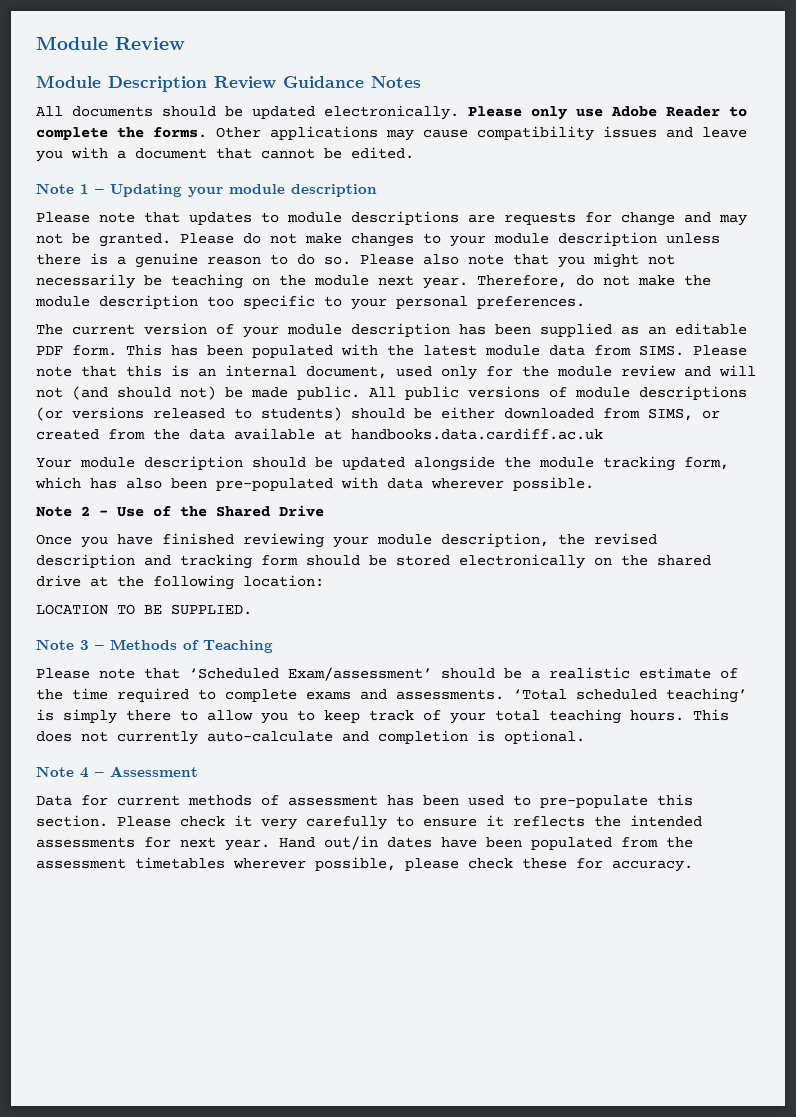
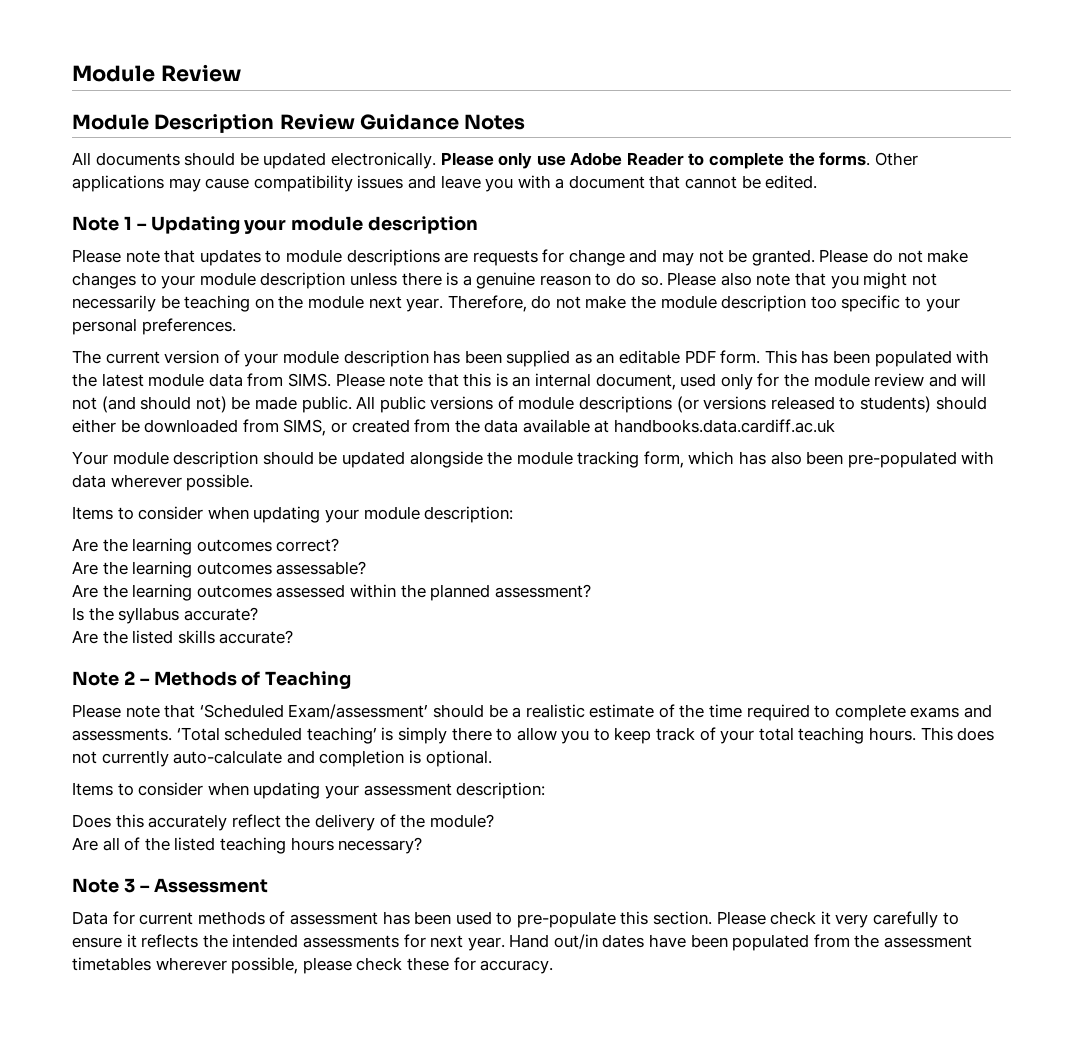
- All public versions of module descriptions (or versions released to students) should be either downloaded from SIMS, or created from the data available at handbooks.data.cardiff.ac.uk
+ All public versions of module descriptions (or versions released to students) should either be downloaded from SIMS, or created from the data available at handbooks.data.cardiff.ac.uk
- Note 2 – Use of the Shared Drive
- Once you have finished reviewing your module description, the revised description and tracking form should be stored electronically on the shared drive at the following location:
- LOCATION TO BE SUPPLIED.
- Note 3 – Methods of Teaching
+ Items to consider when updating your module description:
+ Are the learning outcomes correct?
+ Are the learning outcomes assessable?
+ Are the learning outcomes assessed within the planned assessment?
+ Is the syllabus accurate?
+ Are the listed skills accurate?
+ Note 2 – Methods of Teaching
- Note 4 – Assessment
+ Items to consider when updating your assessment description:
+ Does this accurately reflect the delivery of the module?
+ Are all of the listed teaching hours necessary?
+ Note 3 – Assessment

